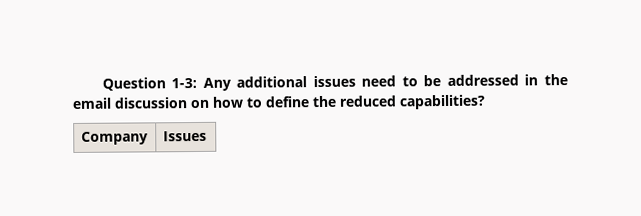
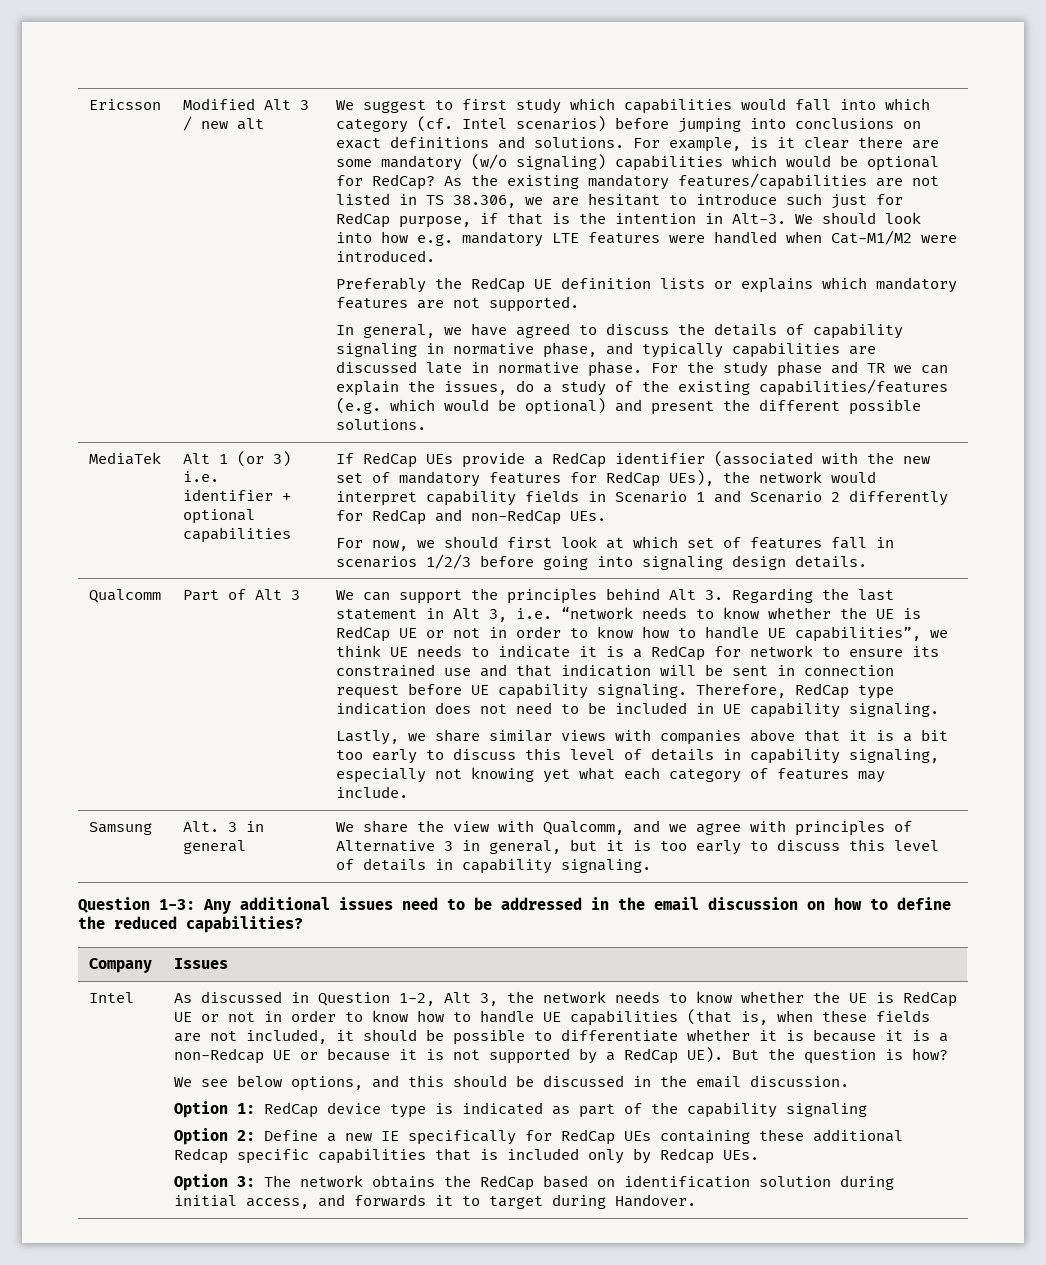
+ Ericsson | Modified Alt 3 / new alt | We suggest to first study which capabilities would fall into which category (cf. Intel scenarios) before jumping into conclusions on exact definitions and solutions. For example, is it clear there are some mandatory (w/o signaling) capabilities which would be optional for RedCap? As the existing mandatory features/capabilities are not listed in TS 38.306, we are hesitant to introduce such just for RedCap purpose, if that is the intention in Alt-3. We should look into how e.g. mandatory LTE features were handled when Cat-M1/M2 were introduced.
+ Preferably the RedCap UE definition lists or explains which mandatory features are not supported.
+ In general, we have agreed to discuss the details of capability signaling in normative phase, and typically capabilities are discussed late in normative phase. For the study phase and TR we can explain the issues, do a study of the existing capabilities/features (e.g. which would be optional) and present the different possible solutions.
+ MediaTek | Alt 1 (or 3) i.e. identifier + optional capabilities | If RedCap UEs provide a RedCap identifier (associated with the new set of mandatory features for RedCap UEs), the network would interpret capability fields in Scenario 1 and Scenario 2 differently for RedCap and non-RedCap UEs.
+ For now, we should first look at which set of features fall in scenarios 1/2/3 before going into signaling design details.
+ Qualcomm | Part of Alt 3 | We can support the principles behind Alt 3. Regarding the last statement in Alt 3, i.e. “network needs to know whether the UE is RedCap UE or not in order to know how to handle UE capabilities”, we think UE needs to indicate it is a RedCap for network to ensure its constrained use and that indication will be sent in connection request before UE capability signaling. Therefore, RedCap type indication does not need to be included in UE capability signaling.
+ Lastly, we share similar views with companies above that it is a bit too early to discuss this level of details in capability signaling, especially not knowing yet what each category of features may include.
+ Samsung | Alt. 3 in general | We share the view with Qualcomm, and we agree with principles of Alternative 3 in general, but it is too early to discuss this level of details in capability signaling.
+ Intel | As discussed in Question 1-2, Alt 3, the network needs to know whether the UE is RedCap UE or not in order to know how to handle UE capabilities (that is, when these fields are not included, it should be possible to differentiate whether it is because it is a non-Redcap UE or because it is not supported by a RedCap UE). But the question is how?
+ We see below options, and this should be discussed in the email discussion.
+ Option 1: RedCap device type is indicated as part of the capability signaling
+ Option 2: Define a new IE specifically for RedCap UEs containing these additional Redcap specific capabilities that is included only by Redcap UEs.
+ Option 3: The network obtains the RedCap based on identification solution during initial access, and forwards it to target during Handover.

